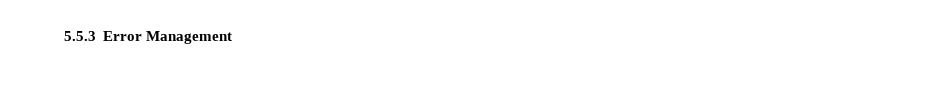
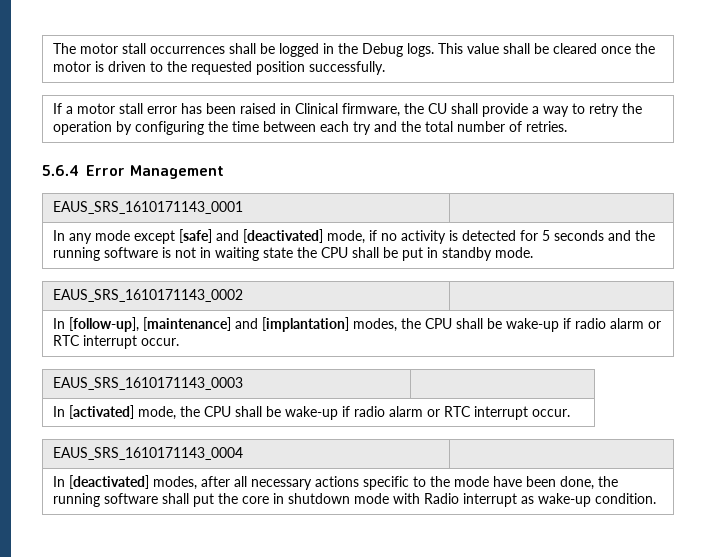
- 5.5.3 Error Management
+ The motor stall occurrences shall be logged in the Debug logs. This value shall be cleared once the motor is driven to the requested position successfully.
+ If a motor stall error has been raised in Clinical firmware, the CU shall provide a way to retry the operation by configuring the time between each try and the total number of retries.
+ 5.6.4 Error Management
+ EAUS_SRS_1610171143_0001 |
+ In any mode except [safe] and [deactivated] mode, if no activity is detected for 5 seconds and the running software is not in waiting state the CPU shall be put in standby mode.
+ EAUS_SRS_1610171143_0002 |
+ In [follow-up], [maintenance] and [implantation] modes, the CPU shall be wake-up if radio alarm or RTC interrupt occur.
+ EAUS_SRS_1610171143_0003 |
+ In [activated] mode, the CPU shall be wake-up if radio alarm or RTC interrupt occur.
+ EAUS_SRS_1610171143_0004 |
+ In [deactivated] modes, after all necessary actions specific to the mode have been done, the running software shall put the core in shutdown mode with Radio interrupt as wake-up condition.

